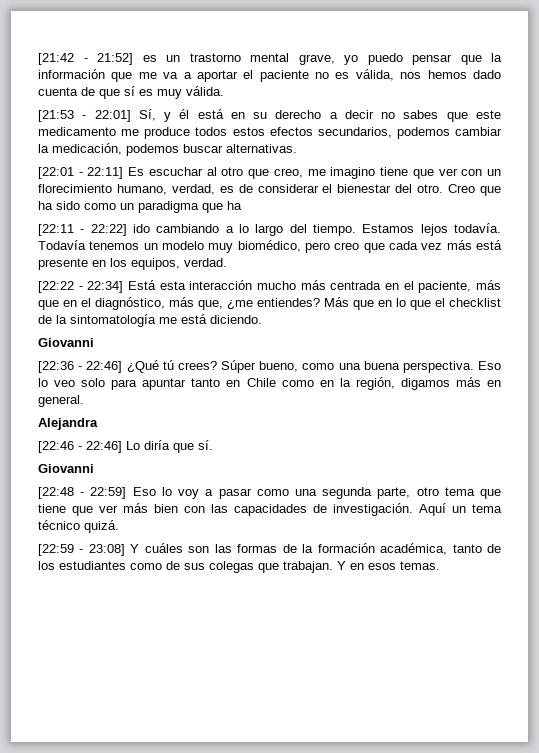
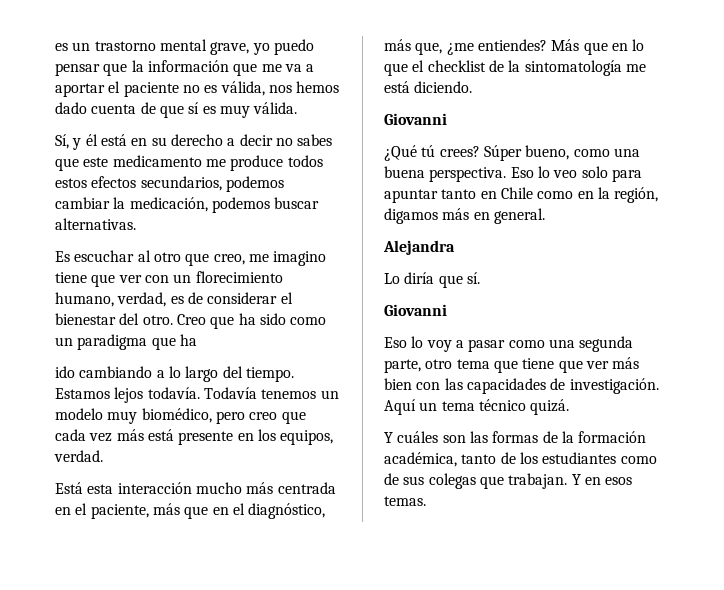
- [21:42 - 21:52] es un trastorno mental grave, yo puedo pensar que la información que me va a aportar el paciente no es válida, nos hemos dado cuenta de que sí es muy válida.
+ es un trastorno mental grave, yo puedo pensar que la información que me va a aportar el paciente no es válida, nos hemos dado cuenta de que sí es muy válida.
- [21:53 - 22:01] Sí, y él está en su derecho a decir no sabes que este medicamento me produce todos estos efectos secundarios, podemos cambiar la medicación, podemos buscar alternativas.
+ Sí, y él está en su derecho a decir no sabes que este medicamento me produce todos estos efectos secundarios, podemos cambiar la medicación, podemos buscar alternativas.
- [22:01 - 22:11] Es escuchar al otro que creo, me imagino tiene que ver con un florecimiento humano, verdad, es de considerar el bienestar del otro.
+ Es escuchar al otro que creo, me imagino tiene que ver con un florecimiento humano, verdad, es de considerar el bienestar del otro.
- [22:11 - 22:22] ido cambiando a lo largo del tiempo.
+ ido cambiando a lo largo del tiempo.
- [22:22 - 22:34] Está esta interacción mucho más centrada en el paciente, más que en el diagnóstico, más que, ¿me entiendes?
+ Está esta interacción mucho más centrada en el paciente, más que en el diagnóstico, más que, ¿me entiendes?
- [22:36 - 22:46] ¿Qué tú crees?
+ ¿Qué tú crees?
- [22:46 - 22:46] Lo diría que sí.
+ Lo diría que sí.
- [22:48 - 22:59] Eso lo voy a pasar como una segunda parte, otro tema que tiene que ver más bien con las capacidades de investigación.
+ Eso lo voy a pasar como una segunda parte, otro tema que tiene que ver más bien con las capacidades de investigación.
- [22:59 - 23:08] Y cuáles son las formas de la formación académica, tanto de los estudiantes como de sus colegas que trabajan.
+ Y cuáles son las formas de la formación académica, tanto de los estudiantes como de sus colegas que trabajan.

